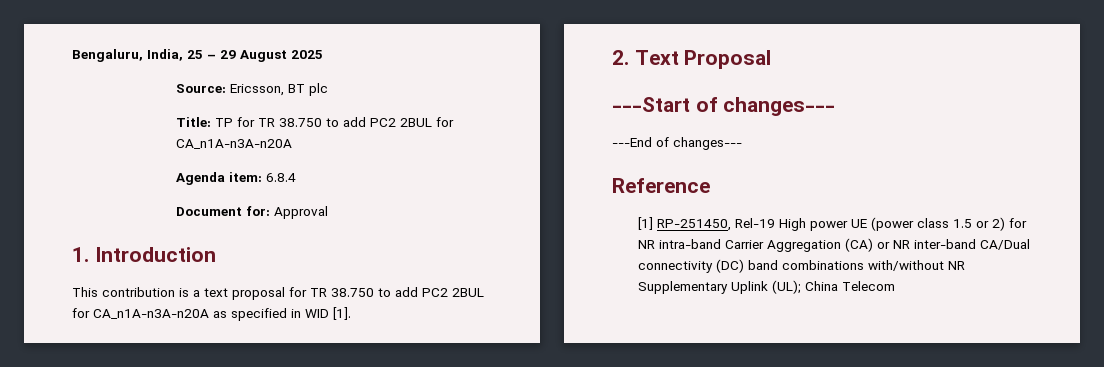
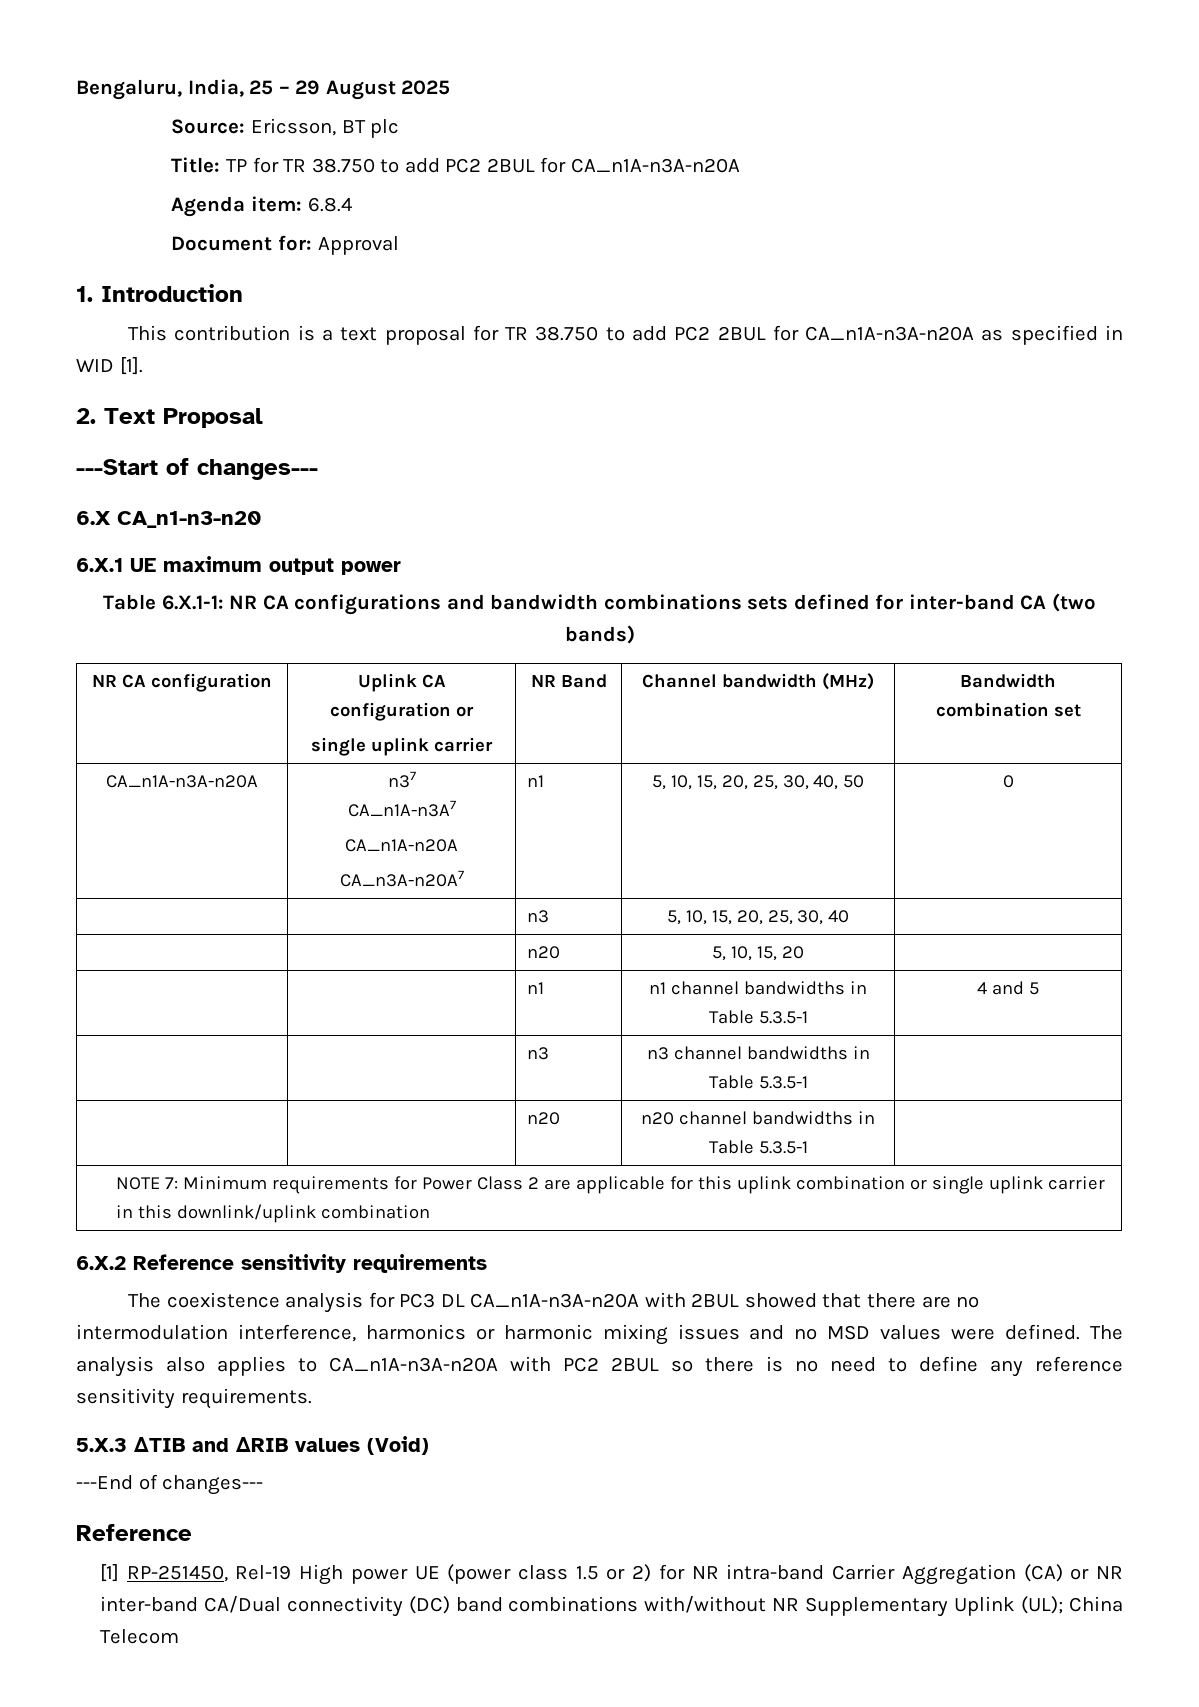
+ 6.X CA_n1-n3-n20
+ 6.X.1 UE maximum output power
+ Table 6.X.1-1: NR CA configurations and bandwidth combinations sets defined for inter-band CA (two bands)
+ NR CA configuration | Uplink CA configuration or
+ single uplink carrier | NR Band | Channel bandwidth (MHz) | Bandwidth combination set
+ CA_n1A-n3A-n20A | n37
+ CA_n1A-n3A7
+ CA_n1A-n20A
+ CA_n3A-n20A7 | n1 | 5, 10, 15, 20, 25, 30, 40, 50 | 0
+ | | n3 | 5, 10, 15, 20, 25, 30, 40 |
+ | | n20 | 5, 10, 15, 20 |
+ | | n1 | n1 channel bandwidths in Table 5.3.5-1 | 4 and 5
+ | | n3 | n3 channel bandwidths in Table 5.3.5-1 |
+ | | n20 | n20 channel bandwidths in Table 5.3.5-1 |
+ NOTE 7: Minimum requirements for Power Class 2 are applicable for this uplink combination or single uplink carrier in this downlink/uplink combination
+ 6.X.2 Reference sensitivity requirements
+ The coexistence analysis for PC3 DL CA_n1A-n3A-n20A with 2BUL showed that there are no intermodulation interference, harmonics or harmonic mixing issues and no MSD values were defined. The analysis also applies to CA_n1A-n3A-n20A with PC2 2BUL so there is no need to define any reference sensitivity requirements.
+ 5.X.3 ∆TIB and ∆RIB values (Void)

